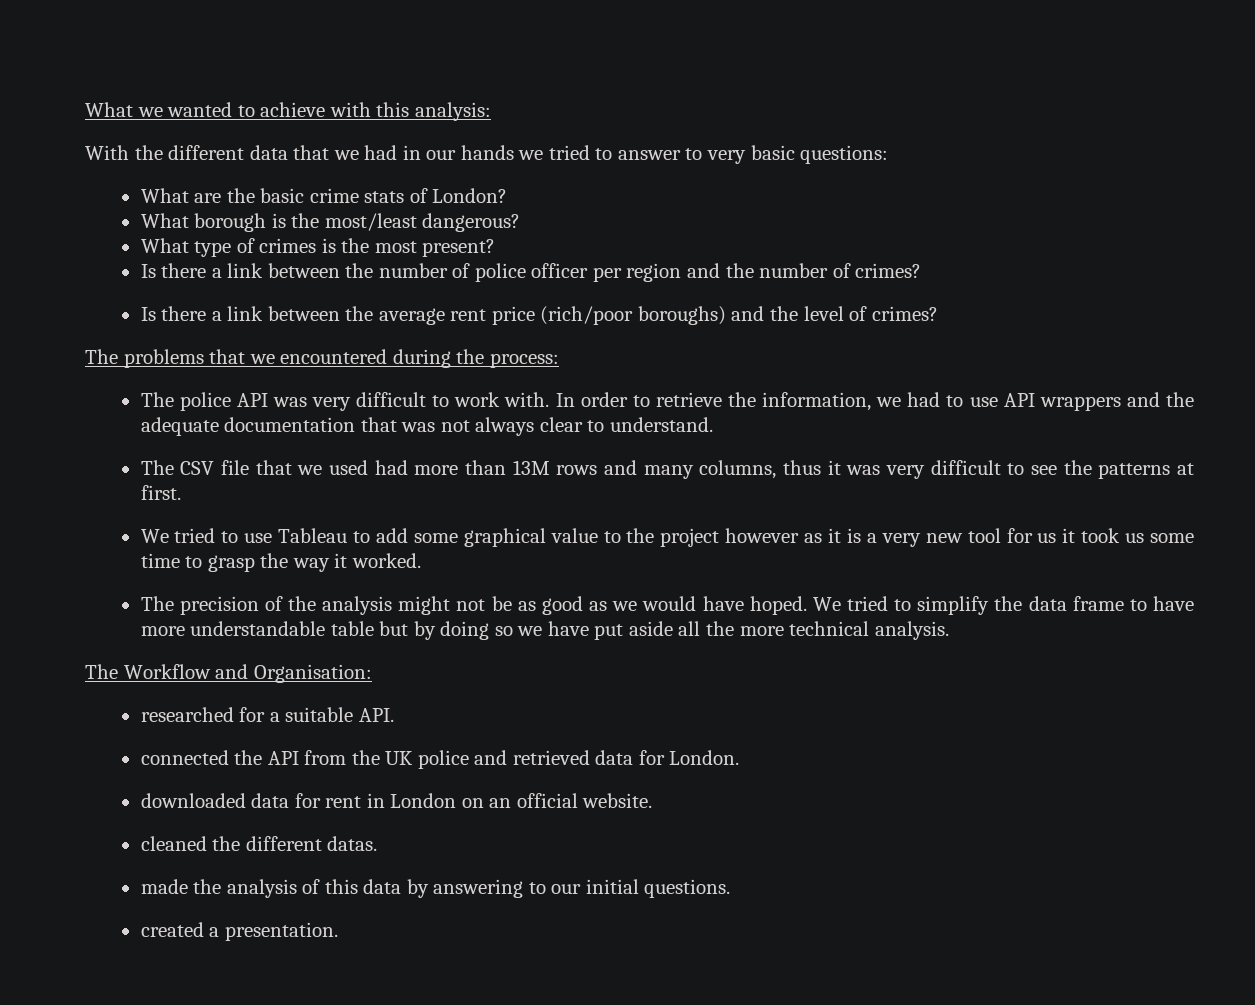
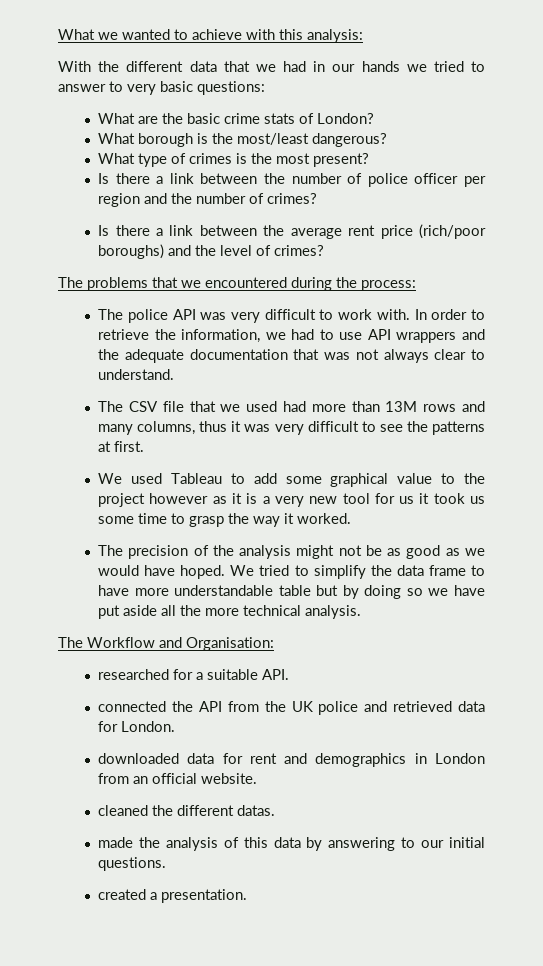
- We tried to use Tableau to add some graphical value to the project however as it is a very new tool for us it took us some time to grasp the way it worked.
+ We used Tableau to add some graphical value to the project however as it is a very new tool for us it took us some time to grasp the way it worked.
- downloaded data for rent in London on an official website.
+ downloaded data for rent and demographics in London from an official website.

